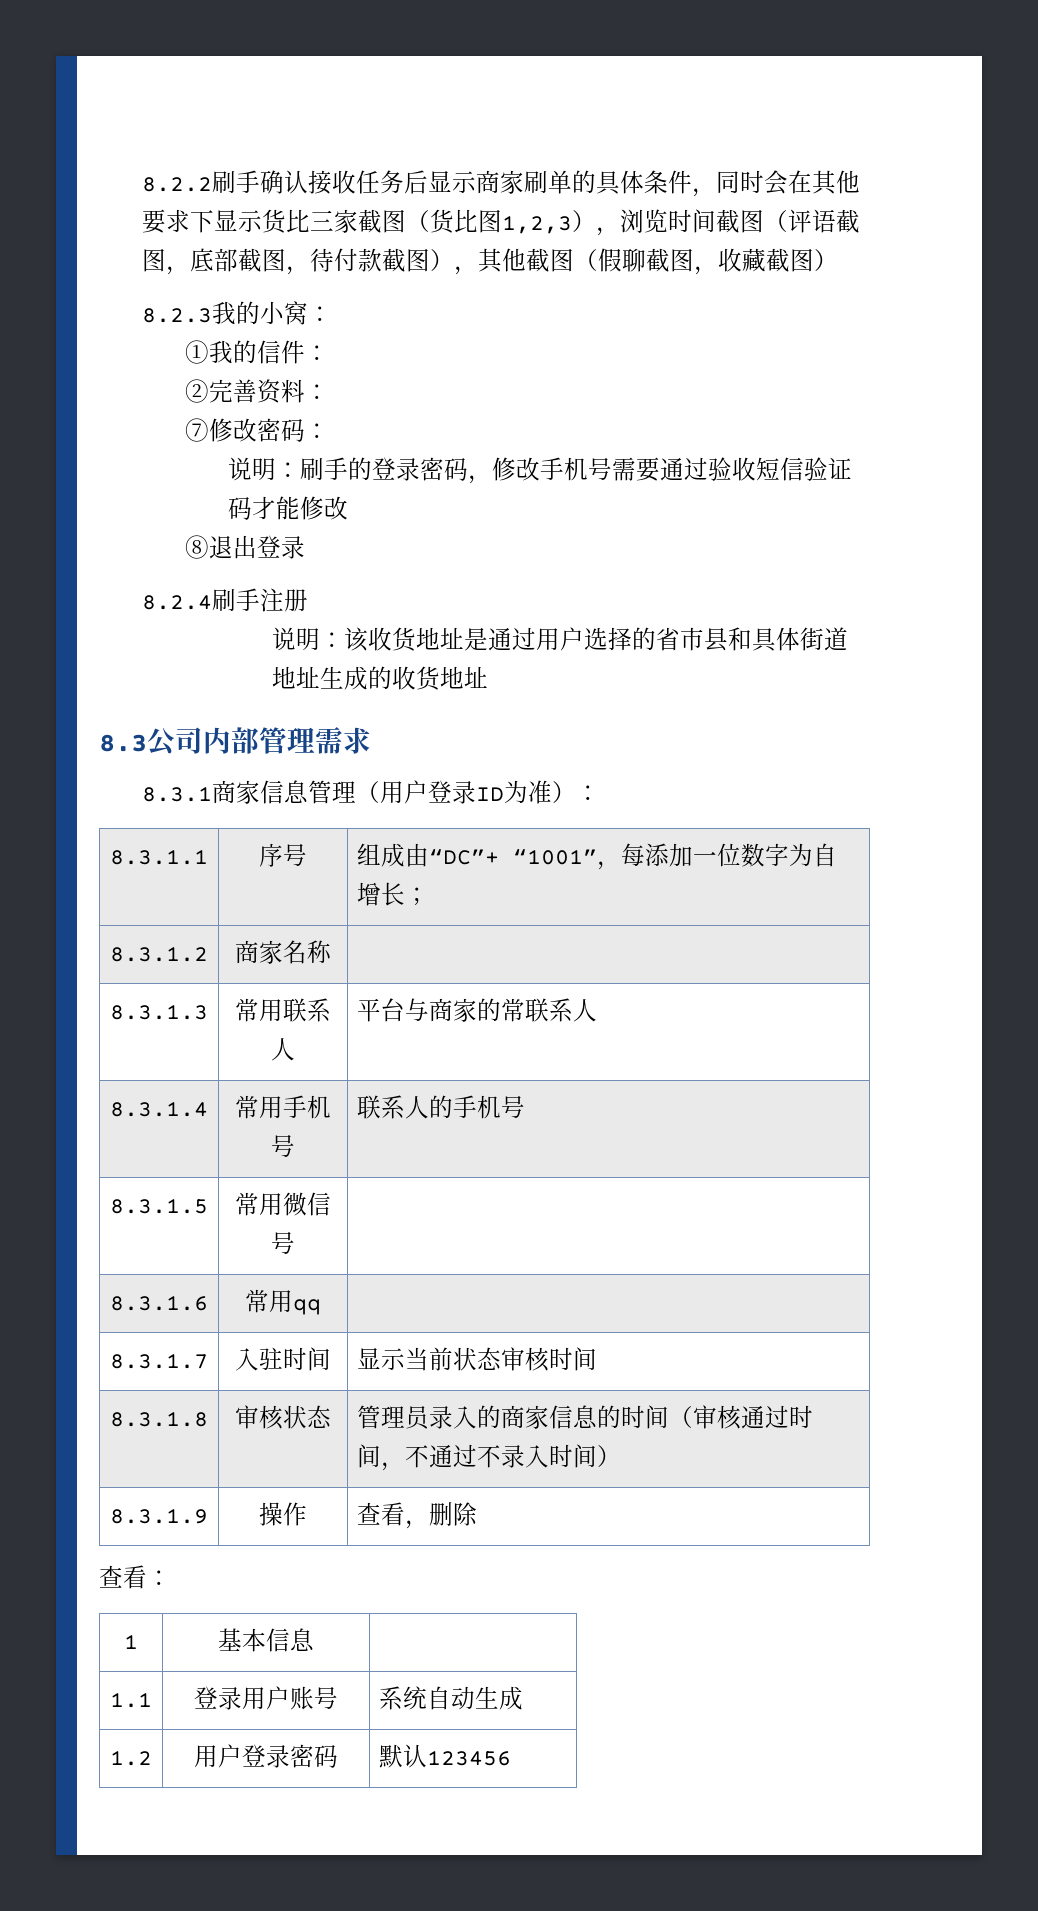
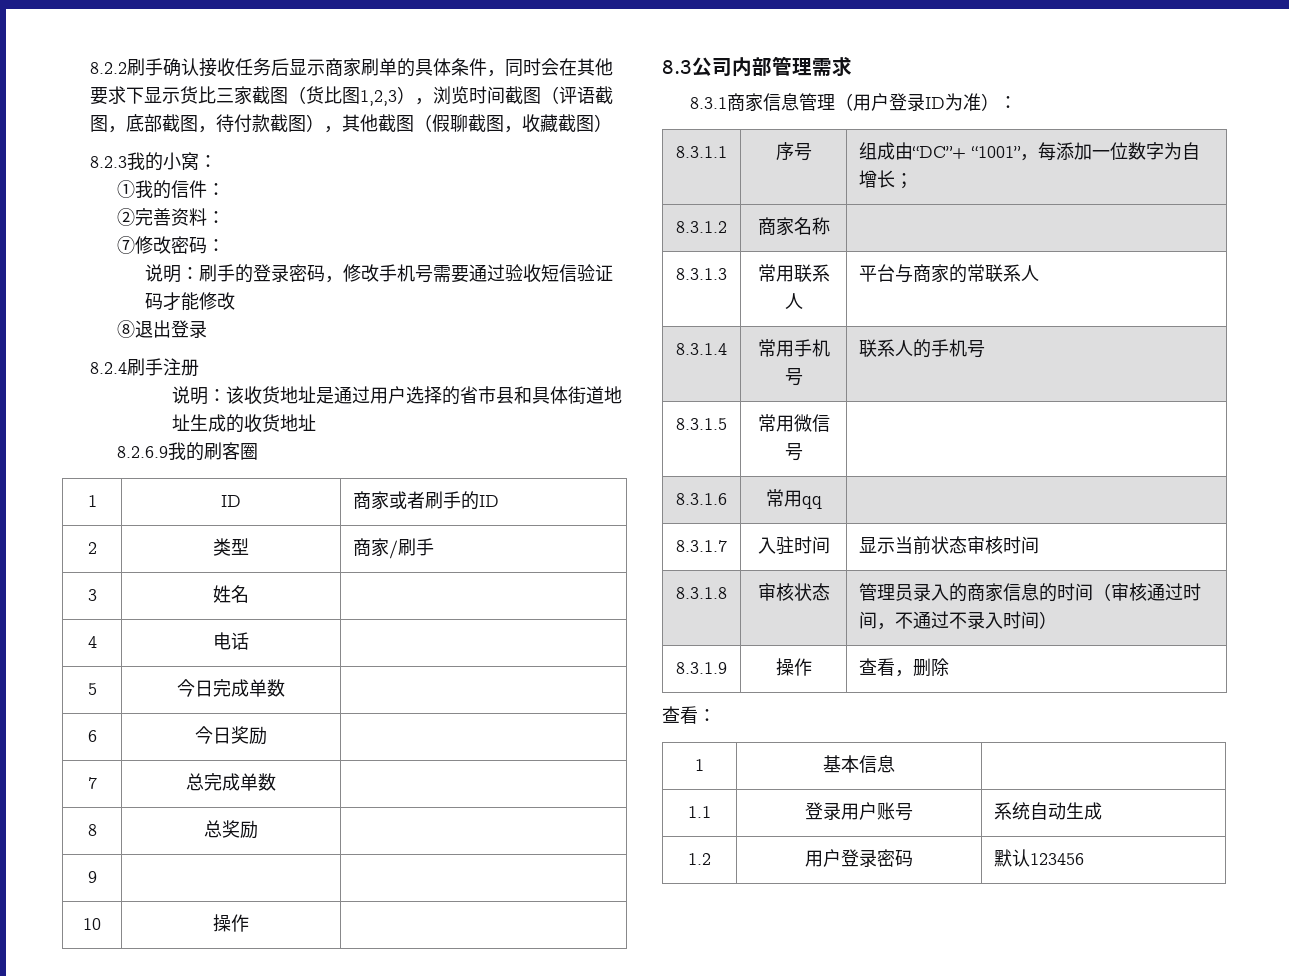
+ 8.2.6.9我的刷客圈
+ 1 | ID | 商家或者刷手的ID
+ 2 | 类型 | 商家/刷手
+ 3 | 姓名 |
+ 4 | 电话 |
+ 5 | 今日完成单数 |
+ 6 | 今日奖励 |
+ 7 | 总完成单数 |
+ 8 | 总奖励 |
+ 9 | |
+ 10 | 操作 |

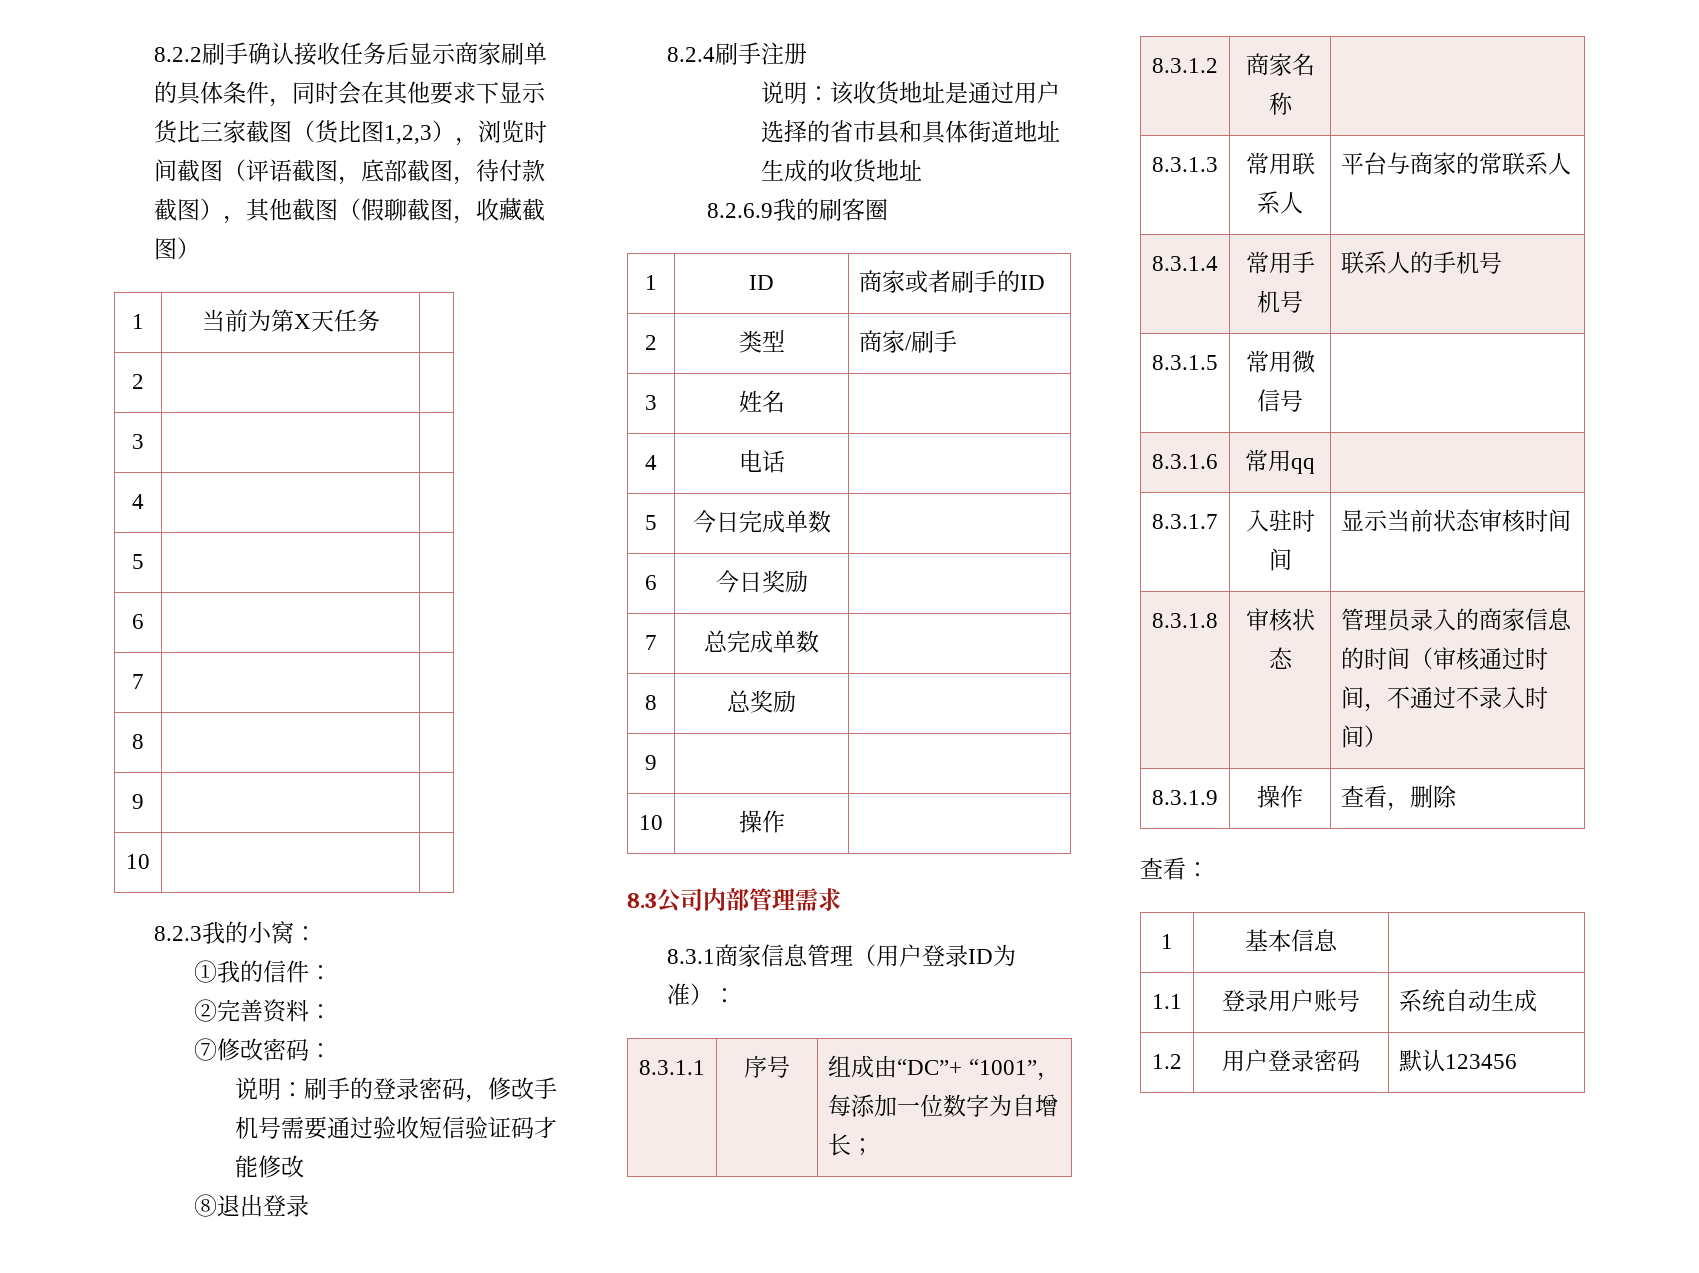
+ 1 | 当前为第X天任务 |
+ 2 | |
+ 3 | |
+ 4 | |
+ 5 | |
+ 6 | |
+ 7 | |
+ 8 | |
+ 9 | |
+ 10 | |

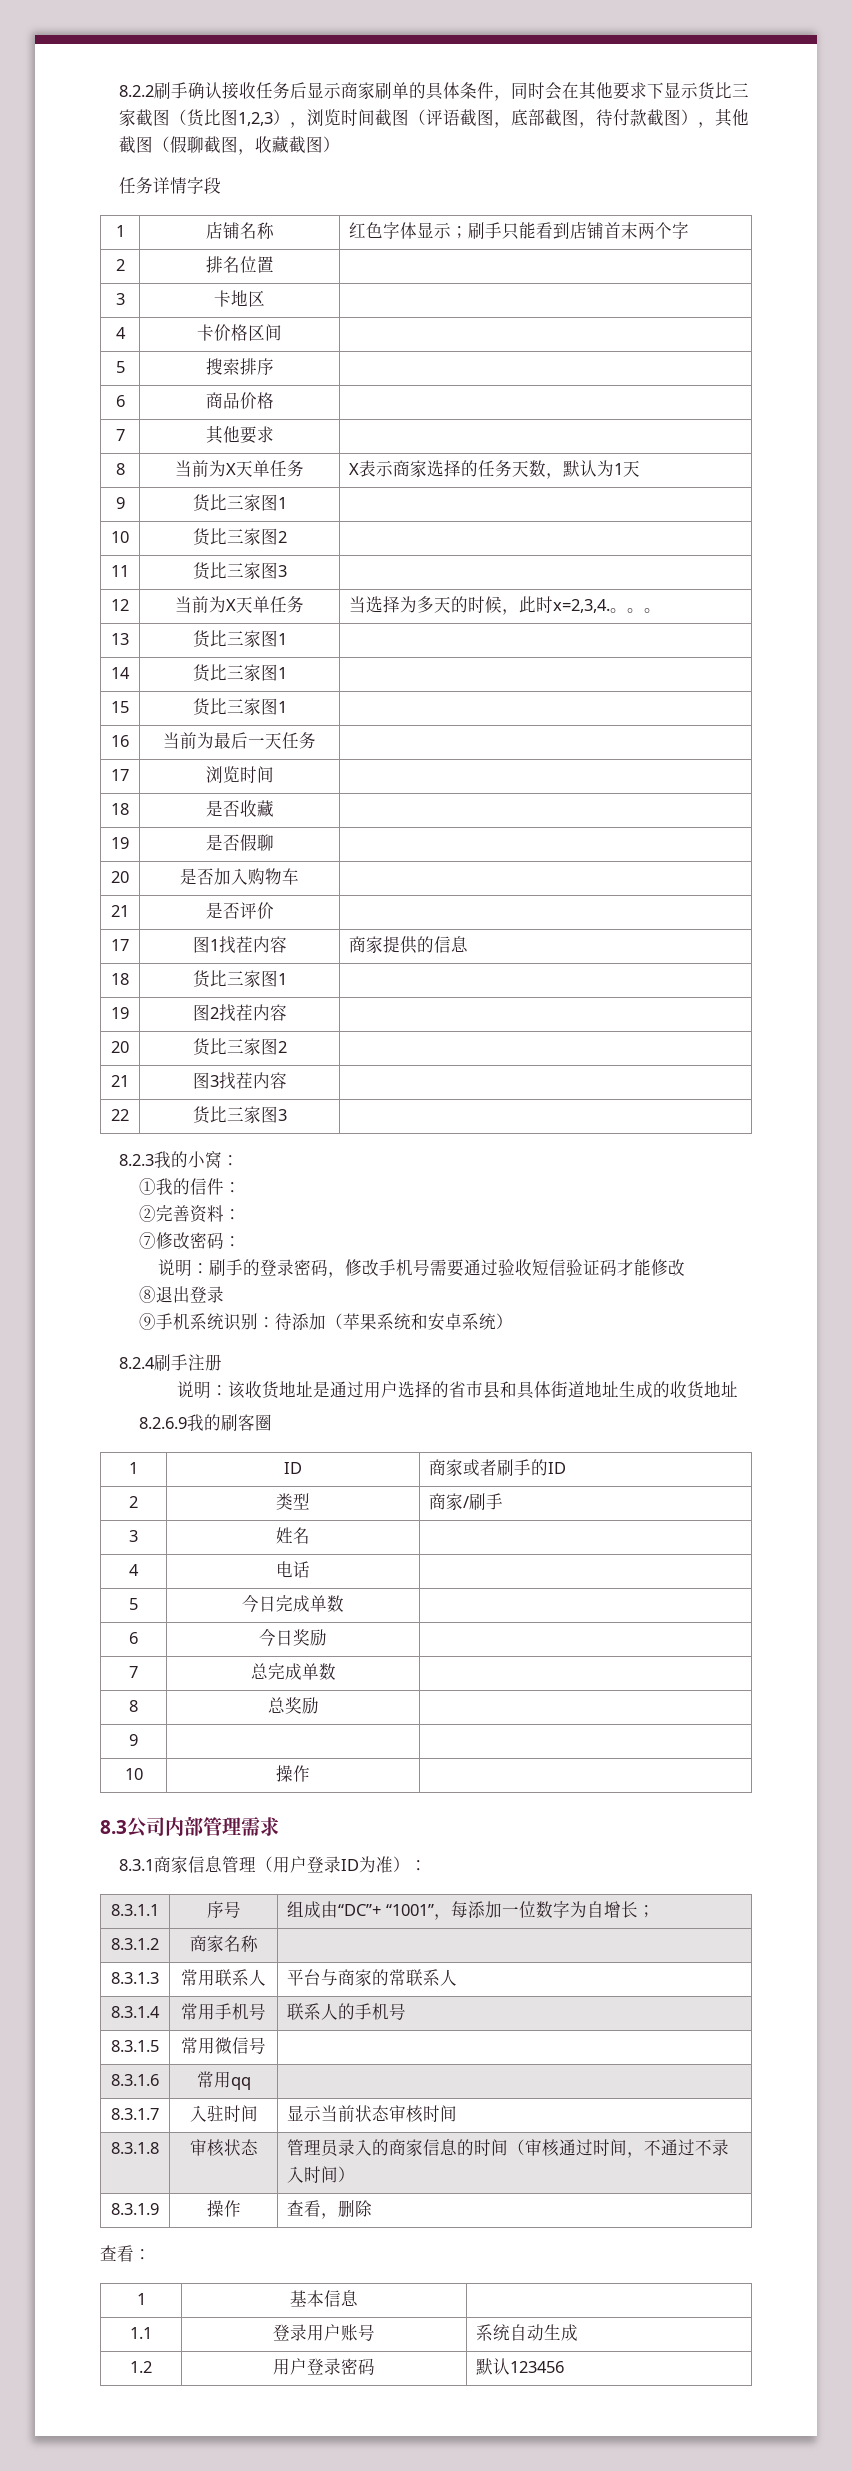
- 1 | 当前为第X天任务 |
- 2 | |
- 3 | |
- 4 | |
- 5 | |
- 6 | |
- 7 | |
- 8 | |
- 9 | |
- 10 | |
+ 任务详情字段
+ 1 | 店铺名称 | 红色字体显示；刷手只能看到店铺首末两个字
+ 2 | 排名位置 |
+ 3 | 卡地区 |
+ 4 | 卡价格区间 |
+ 5 | 搜索排序 |
+ 6 | 商品价格 |
+ 7 | 其他要求 |
+ 8 | 当前为X天单任务 | X表示商家选择的任务天数，默认为1天
+ 9 | 货比三家图1 |
+ 10 | 货比三家图2 |
+ 11 | 货比三家图3 |
+ 12 | 当前为X天单任务 | 当选择为多天的时候，此时x=2,3,4.。。。
+ 13 | 货比三家图1 |
+ 14 | 货比三家图1 |
+ 15 | 货比三家图1 |
+ 16 | 当前为最后一天任务 |
+ 17 | 浏览时间 |
+ 18 | 是否收藏 |
+ 19 | 是否假聊 |
+ 20 | 是否加入购物车 |
+ 21 | 是否评价 |
+ 17 | 图1找茬内容 | 商家提供的信息
+ 18 | 货比三家图1 |
+ 19 | 图2找茬内容 |
+ 20 | 货比三家图2 |
+ 21 | 图3找茬内容 |
+ 22 | 货比三家图3 |
+ ⑨手机系统识别：待添加（苹果系统和安卓系统）

